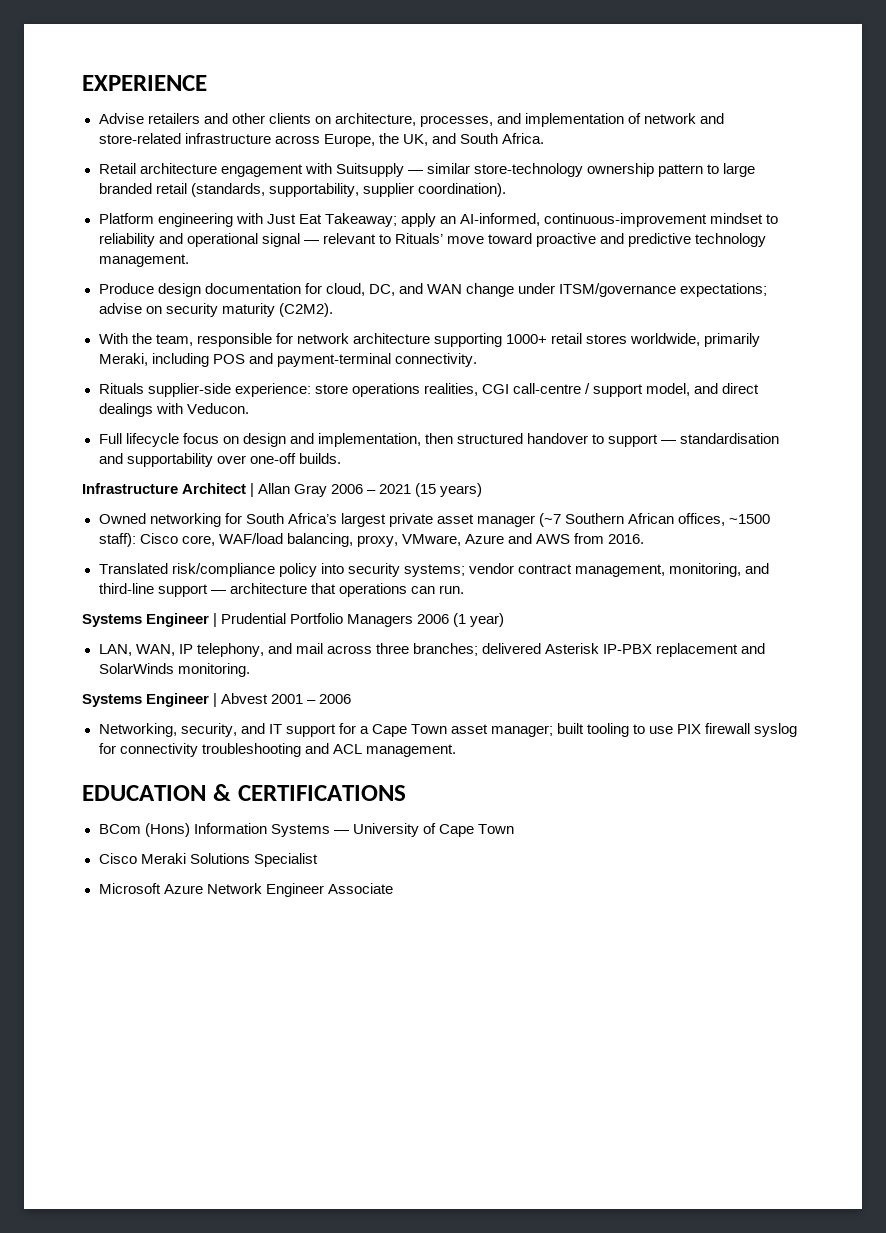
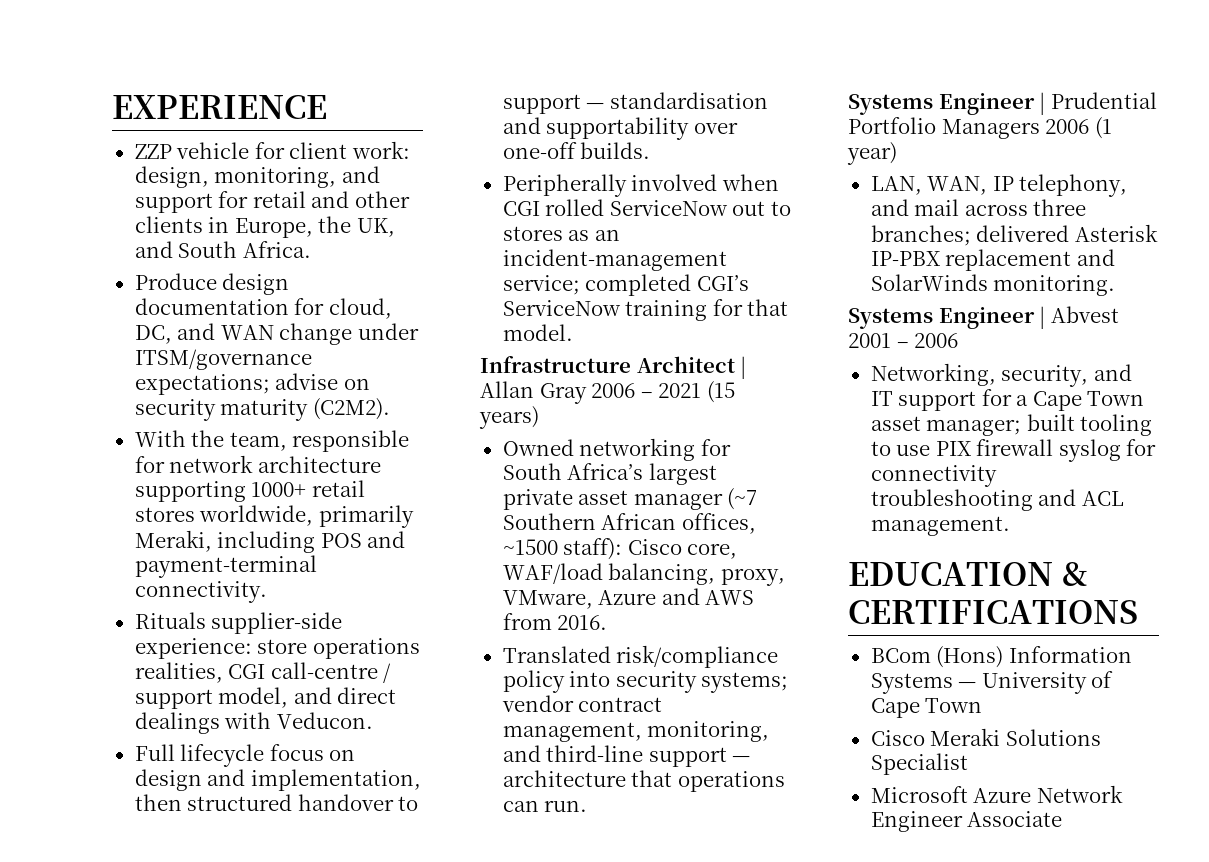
- Advise retailers and other clients on architecture, processes, and implementation of network and store-related infrastructure across Europe, the UK, and South Africa.
+ ZZP vehicle for client work: design, monitoring, and support for retail and other clients in Europe, the UK, and South Africa.
- Retail architecture engagement with Suitsupply — similar store-technology ownership pattern to large branded retail (standards, supportability, supplier coordination).
- Platform engineering with Just Eat Takeaway; apply an AI-informed, continuous-improvement mindset to reliability and operational signal — relevant to Rituals’ move toward proactive and predictive technology management.
+ Peripherally involved when CGI rolled ServiceNow out to stores as an incident-management service; completed CGI’s ServiceNow training for that model.

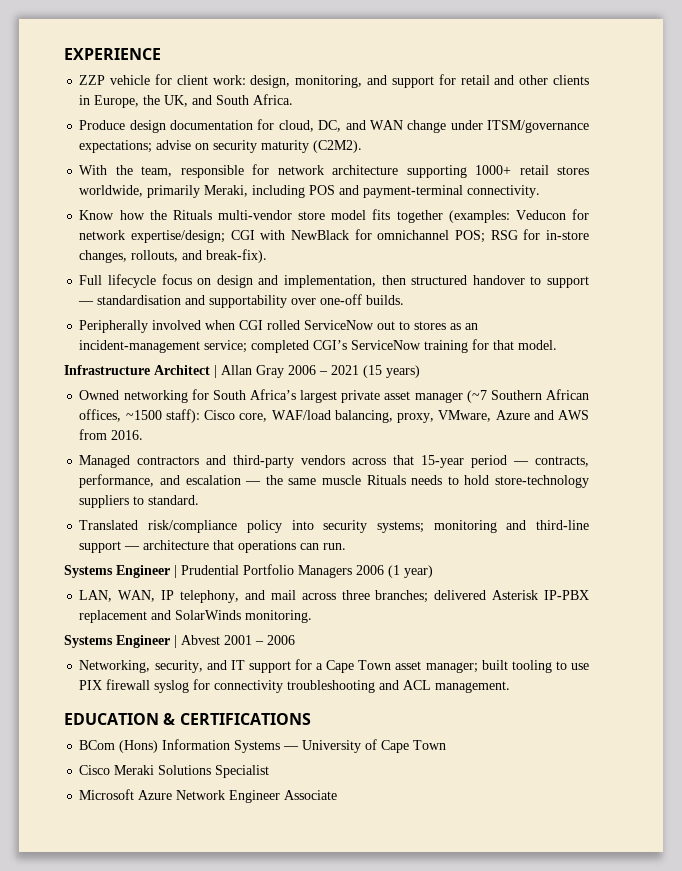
- Rituals supplier-side experience: store operations realities, CGI call-centre / support model, and direct dealings with Veducon.
+ Know how the Rituals multi-vendor store model fits together (examples: Veducon for network expertise/design; CGI with NewBlack for omnichannel POS; RSG for in-store changes, rollouts, and break-fix).
+ Managed contractors and third-party vendors across that 15-year period — contracts, performance, and escalation — the same muscle Rituals needs to hold store-technology suppliers to standard.
- Translated risk/compliance policy into security systems; vendor contract management, monitoring, and third-line support — architecture that operations can run.
+ Translated risk/compliance policy into security systems; monitoring and third-line support — architecture that operations can run.

